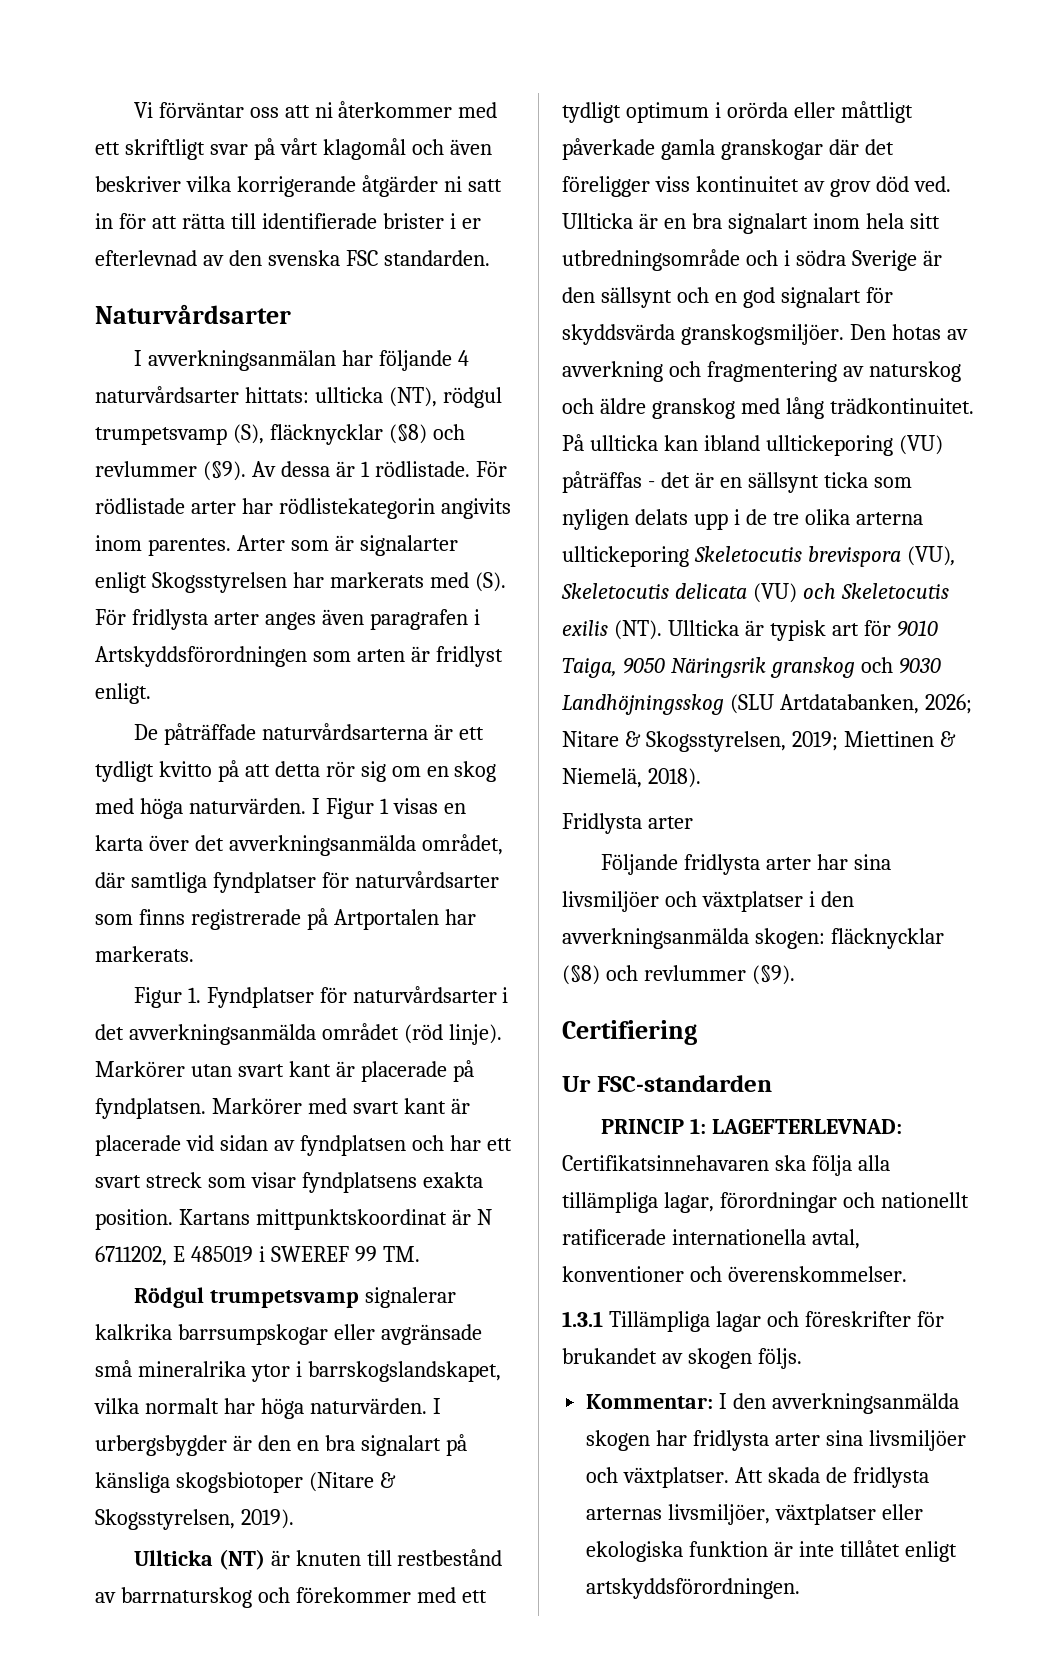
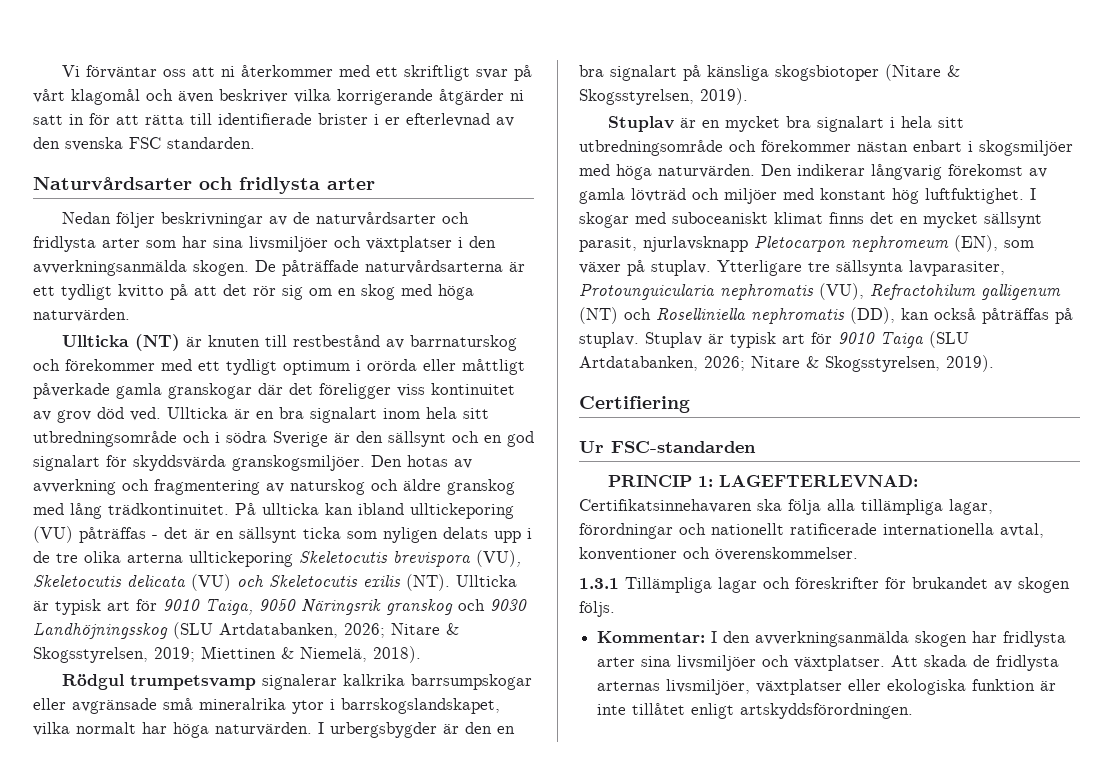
- Naturvårdsarter
- I avverkningsanmälan har följande 4 naturvårdsarter hittats: ullticka (NT), rödgul trumpetsvamp (S), fläcknycklar (§8) och revlummer (§9). Av dessa är 1 rödlistade. För rödlistade arter har rödlistekategorin angivits inom parentes. Arter som är signalarter enligt Skogsstyrelsen har markerats med (S). För fridlysta arter anges även paragrafen i Artskyddsförordningen som arten är fridlyst enligt.
- De påträffade naturvårdsarterna är ett tydligt kvitto på att detta rör sig om en skog med höga naturvärden. I Figur 1 visas en karta över det avverkningsanmälda området, där samtliga fyndplatser för naturvårdsarter som finns registrerade på Artportalen har markerats.
- Figur 1. Fyndplatser för naturvårdsarter i det avverkningsanmälda området (röd linje). Markörer utan svart kant är placerade på fyndplatsen. Markörer med svart kant är placerade vid sidan av fyndplatsen och har ett svart streck som visar fyndplatsens exakta position. Kartans mittpunktskoordinat är N 6711202, E 485019 i SWEREF 99 TM.
- Rödgul trumpetsvamp signalerar kalkrika barrsumpskogar eller avgränsade små mineralrika ytor i barrskogslandskapet, vilka normalt har höga naturvärden. I urbergsbygder är den en bra signalart på känsliga skogsbiotoper (Nitare & Skogsstyrelsen, 2019).
+ Naturvårdsarter och fridlysta arter
+ Nedan följer beskrivningar av de naturvårdsarter och fridlysta arter som har sina livsmiljöer och växtplatser i den avverkningsanmälda skogen. De påträffade naturvårdsarterna är ett tydligt kvitto på att det rör sig om en skog med höga naturvärden.
- Fridlysta arter
- Följande fridlysta arter har sina livsmiljöer och växtplatser i den avverkningsanmälda skogen: fläcknycklar (§8) och revlummer (§9).
+ Rödgul trumpetsvamp signalerar kalkrika barrsumpskogar eller avgränsade små mineralrika ytor i barrskogslandskapet, vilka normalt har höga naturvärden. I urbergsbygder är den en bra signalart på känsliga skogsbiotoper (Nitare & Skogsstyrelsen, 2019).
+ Stuplav är en mycket bra signalart i hela sitt utbredningsområde och förekommer nästan enbart i skogsmiljöer med höga naturvärden. Den indikerar långvarig förekomst av gamla lövträd och miljöer med konstant hög luftfuktighet. I skogar med suboceaniskt klimat finns det en mycket sällsynt parasit, njurlavsknapp Pletocarpon nephromeum (EN), som växer på stuplav. Ytterligare tre sällsynta lavparasiter, Protounguicularia nephromatis (VU), Refractohilum galligenum (NT) och Roselliniella nephromatis (DD), kan också påträffas på stuplav. Stuplav är typisk art för 9010 Taiga (SLU Artdatabanken, 2026; Nitare & Skogsstyrelsen, 2019).

